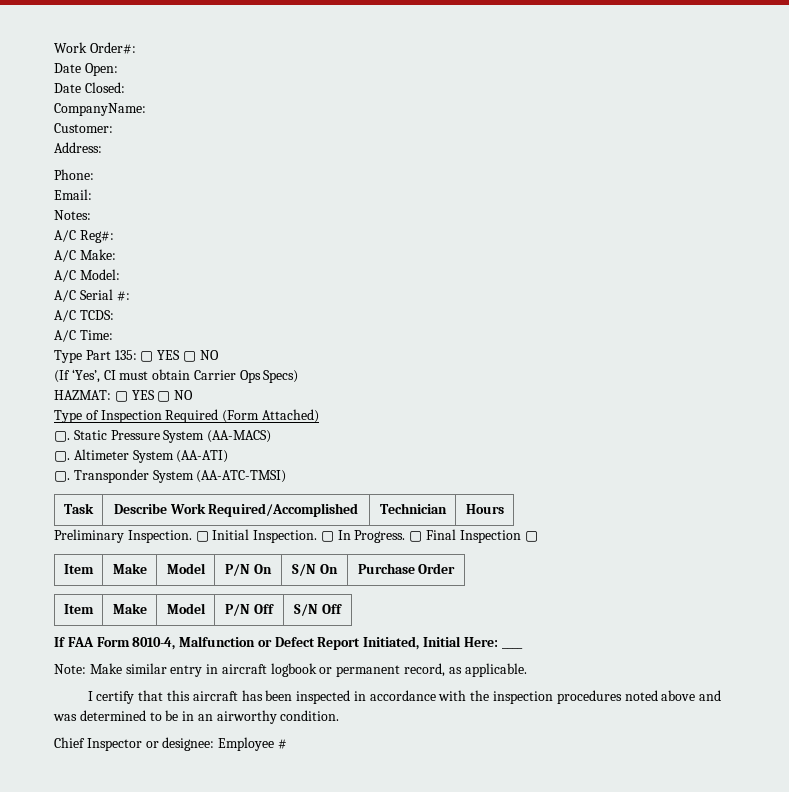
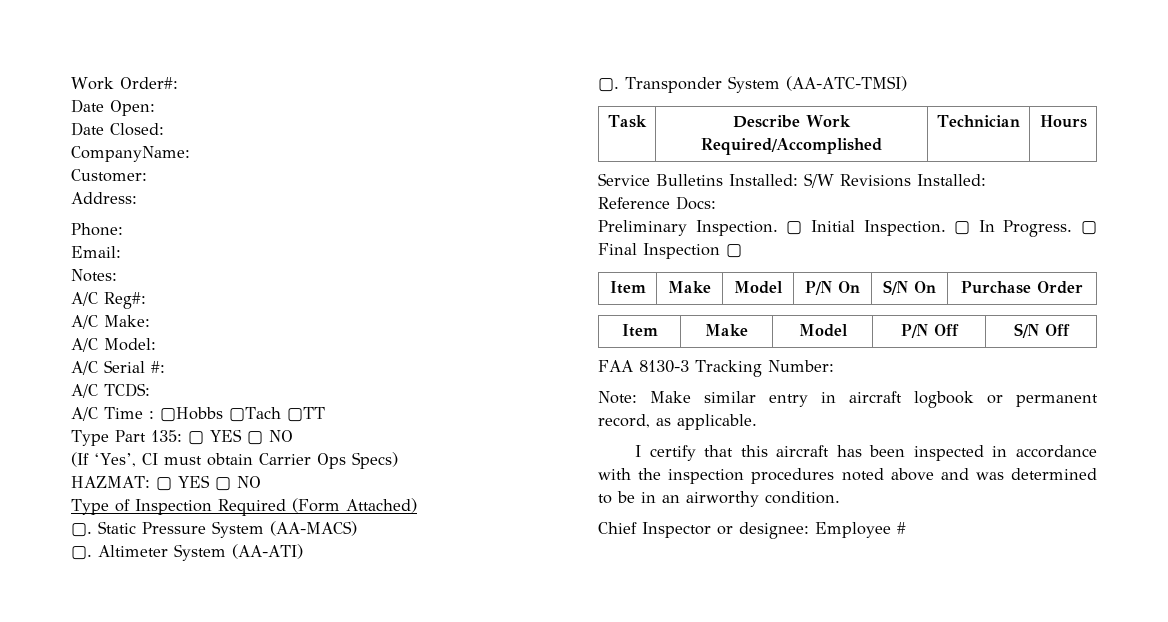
- A/C Time:
+ A/C Time : ▢Hobbs ▢Tach ▢TT
+ Service Bulletins Installed: S/W Revisions Installed:
+ Reference Docs:
- If FAA Form 8010-4, Malfunction or Defect Report Initiated, Initial Here: ____
+ FAA 8130-3 Tracking Number:

